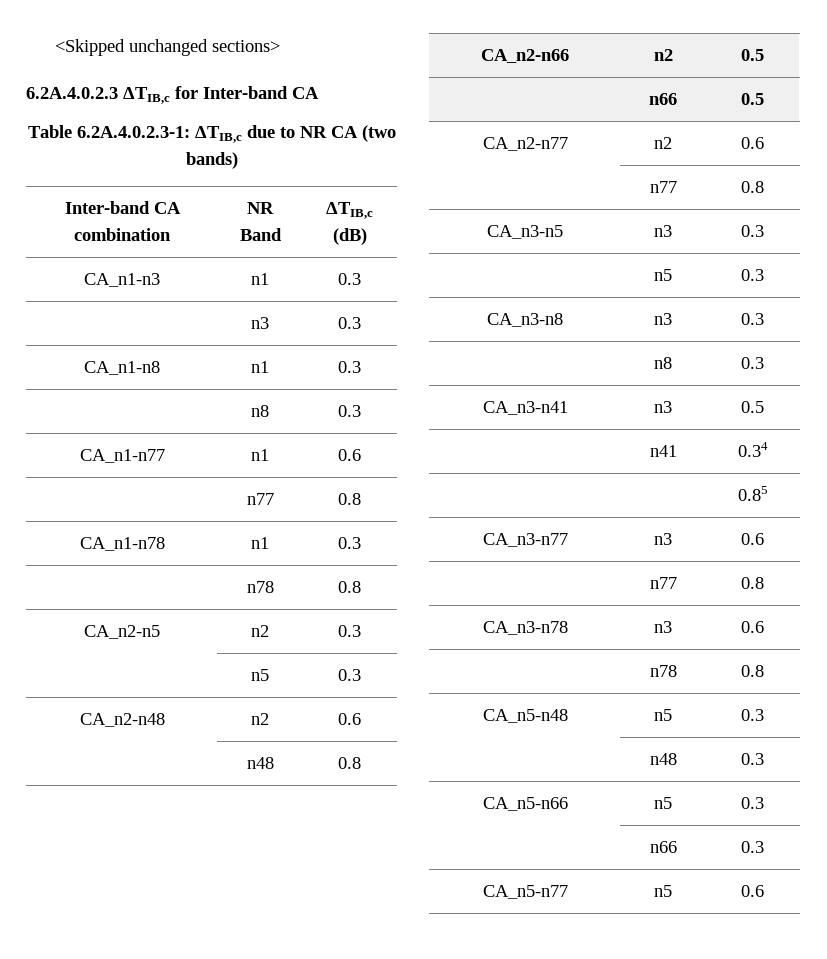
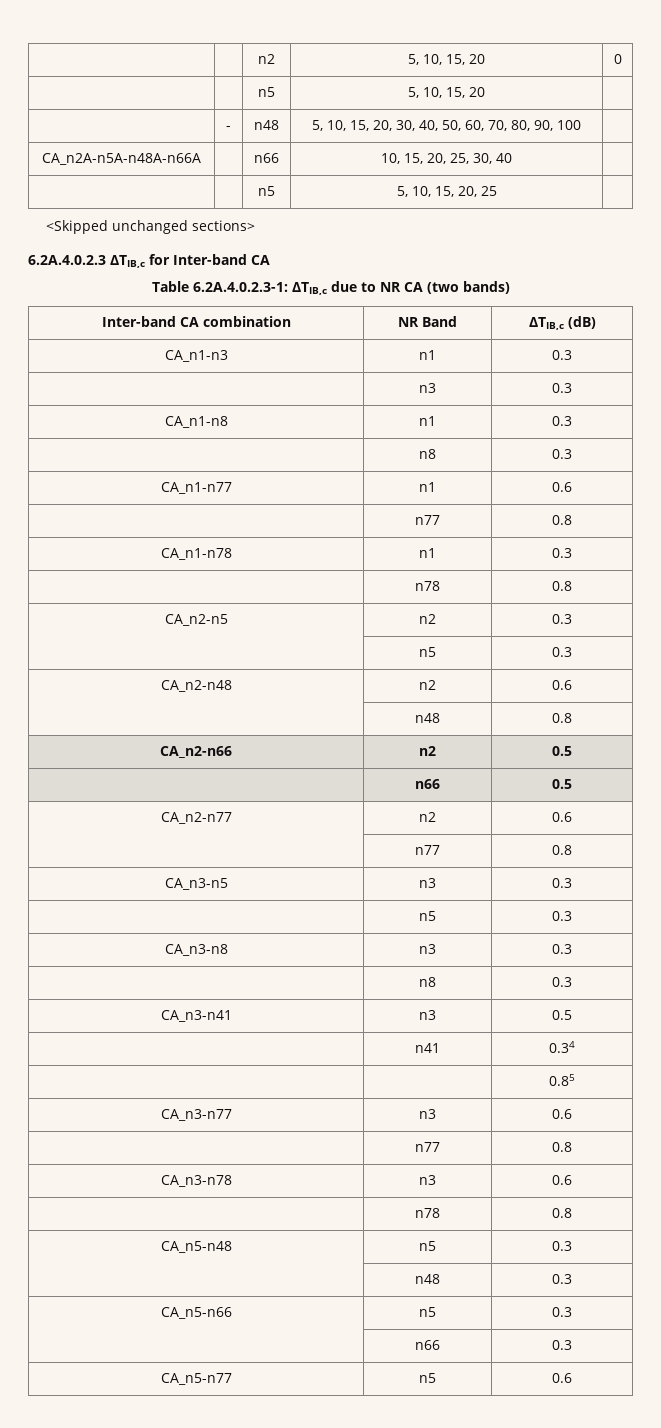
+ | | n2 | 5, 10, 15, 20 | 0
+ | | n5 | 5, 10, 15, 20 |
+ | - | n48 | 5, 10, 15, 20, 30, 40, 50, 60, 70, 80, 90, 100 |
+ CA_n2A-n5A-n48A-n66A | | n66 | 10, 15, 20, 25, 30, 40 |
+ | | n5 | 5, 10, 15, 20, 25 |

